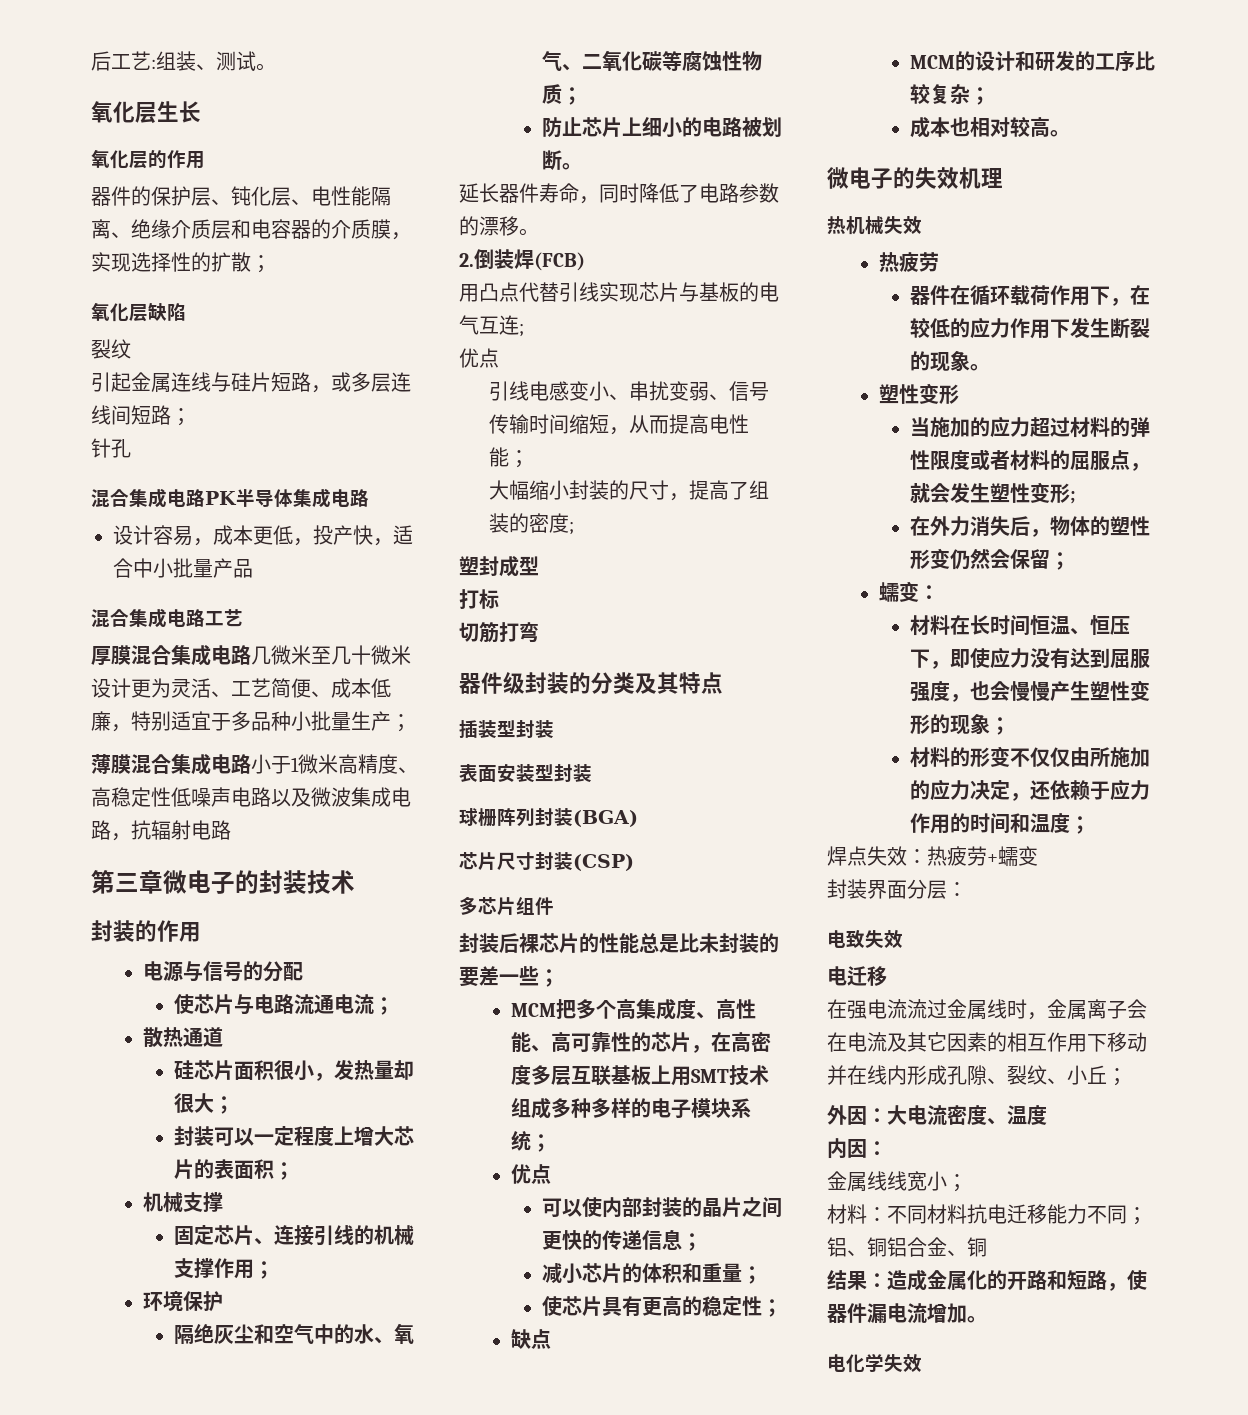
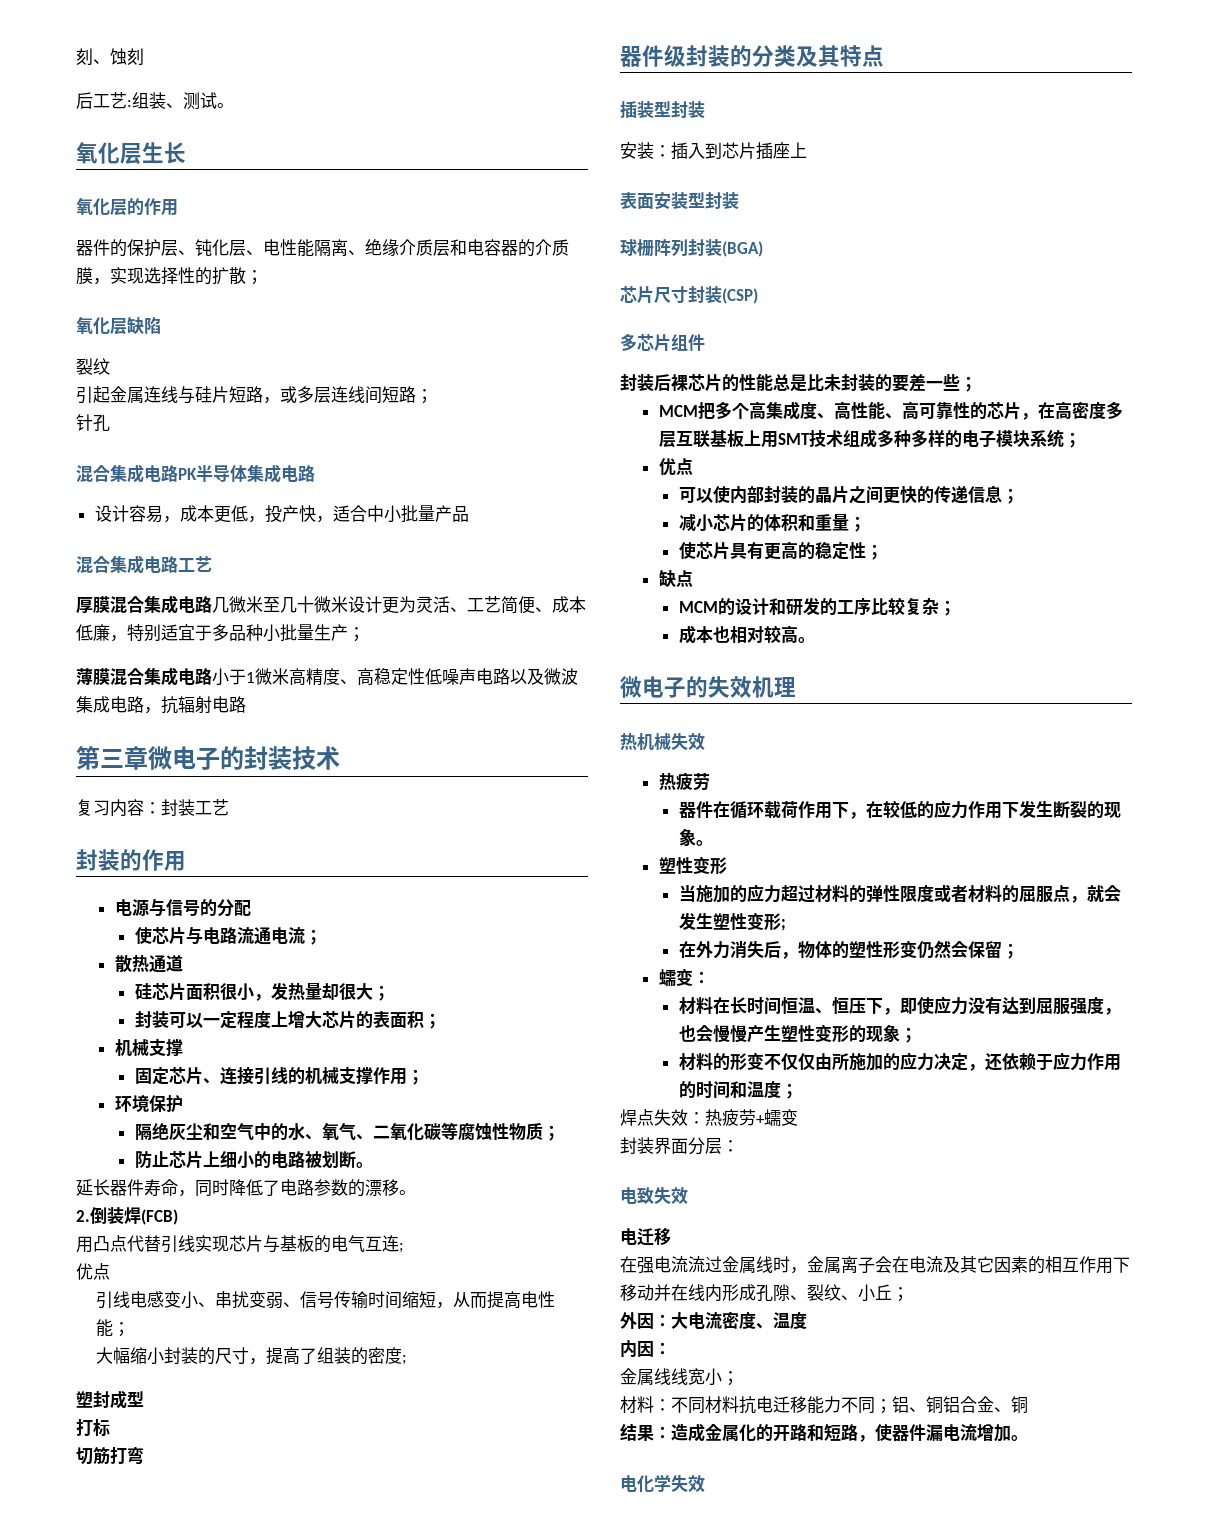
+ 刻、蚀刻
+ 复习内容：封装工艺
+ 安装：插入到芯片插座上

